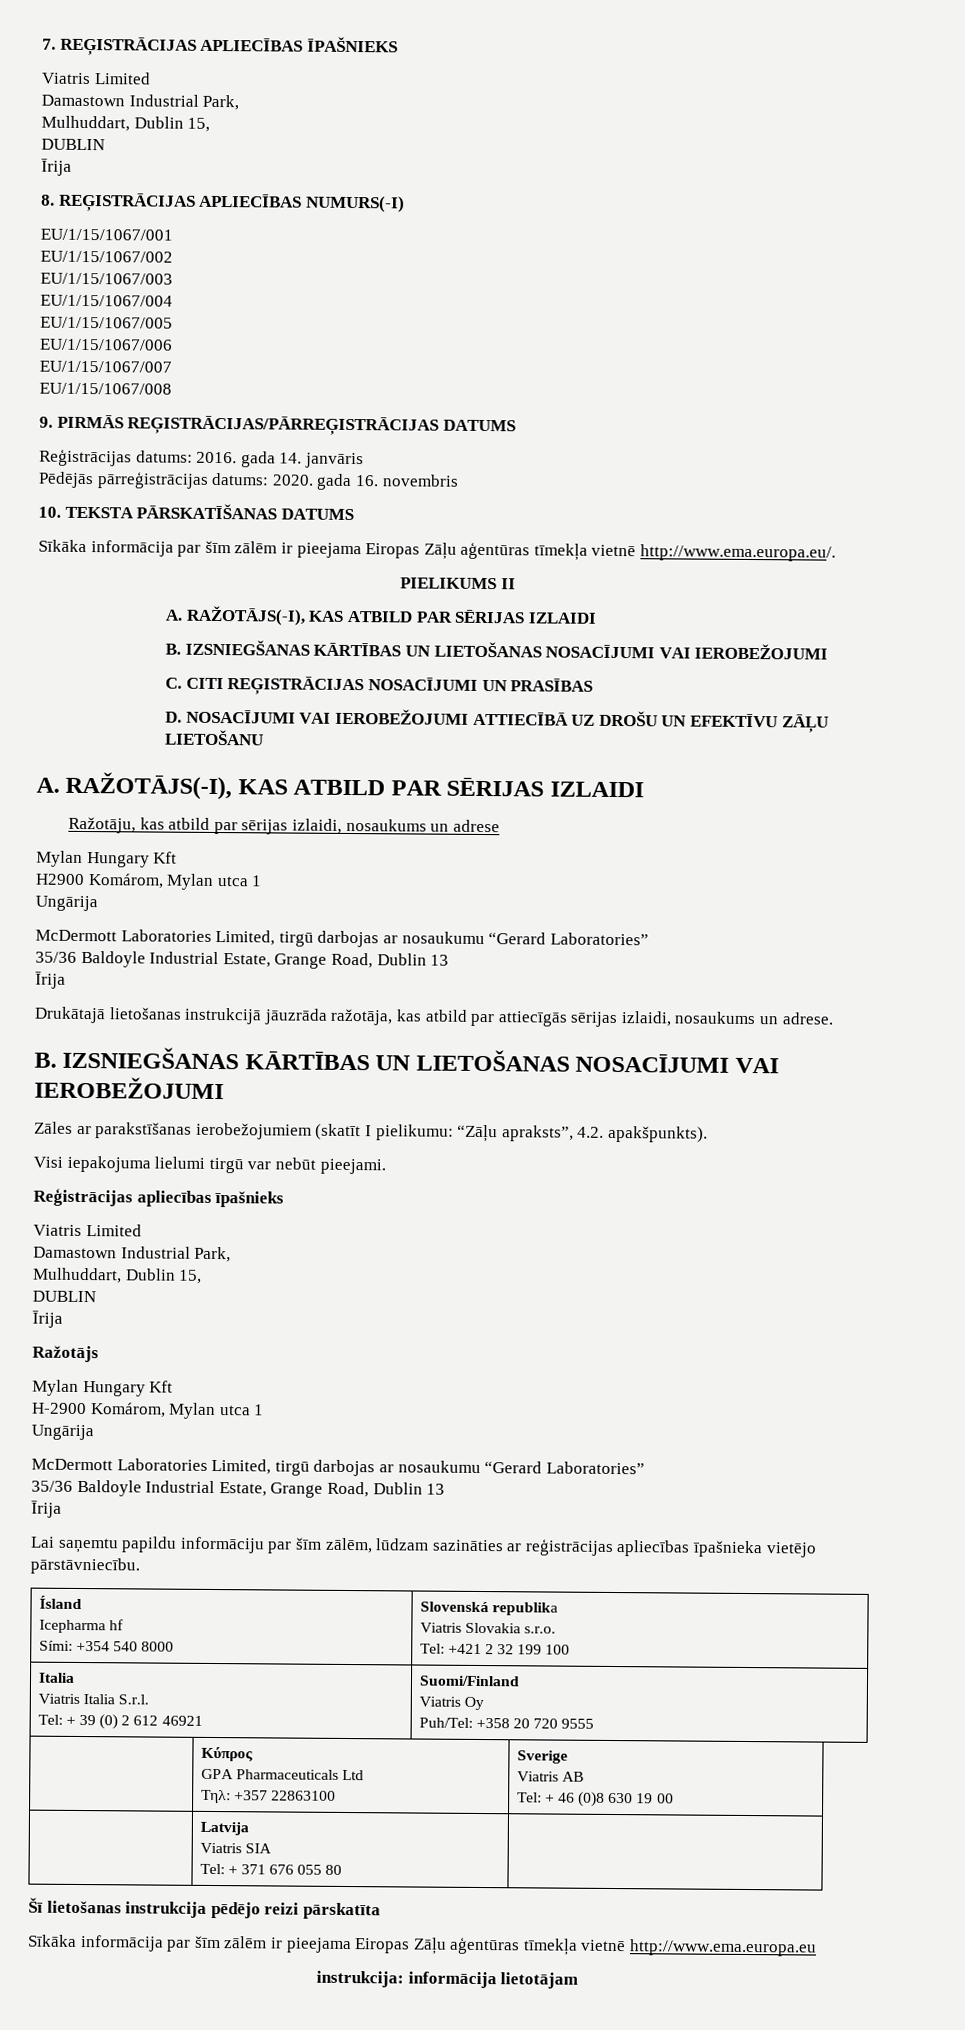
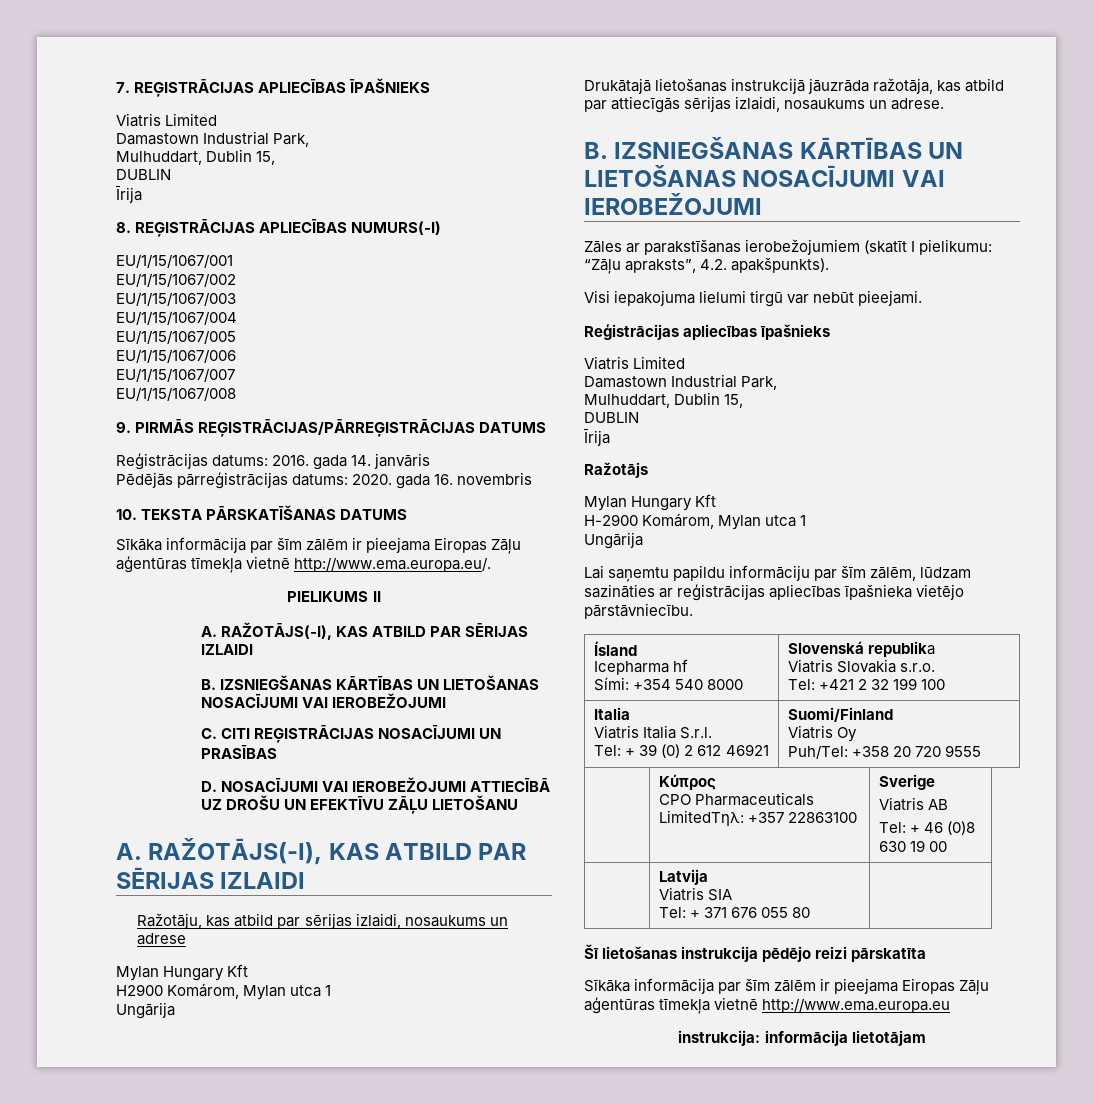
  H2900 Komárom, Mylan utca 1
  Ungārija
- McDermott Laboratories Limited, tirgū darbojas ar nosaukumu “Gerard Laboratories”
- 35/36 Baldoyle Industrial Estate, Grange Road, Dublin 13
- Īrija
  H-2900 Komárom, Mylan utca 1
  Ungārija
- McDermott Laboratories Limited, tirgū darbojas ar nosaukumu “Gerard Laboratories”
- 35/36 Baldoyle Industrial Estate, Grange Road, Dublin 13
- Īrija
  | Κύπρος
- GPA Pharmaceuticals Ltd
- Τηλ: +357 22863100 | Sverige
+ CPO Pharmaceuticals LimitedΤηλ: +357 22863100 | Sverige

